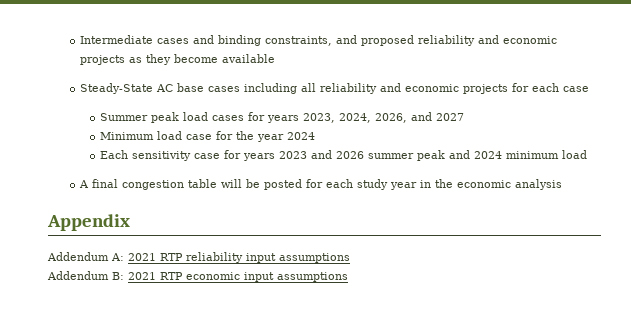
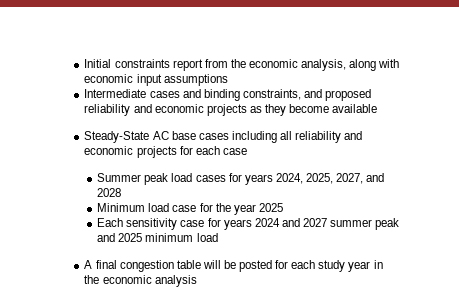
+ Initial constraints report from the economic analysis, along with economic input assumptions
- Summer peak load cases for years 2023, 2024, 2026, and 2027
+ Summer peak load cases for years 2024, 2025, 2027, and 2028
- Minimum load case for the year 2024
+ Minimum load case for the year 2025
- Each sensitivity case for years 2023 and 2026 summer peak and 2024 minimum load
+ Each sensitivity case for years 2024 and 2027 summer peak and 2025 minimum load
- Appendix
- Addendum A: 2021 RTP reliability input assumptions
- Addendum B: 2021 RTP economic input assumptions

